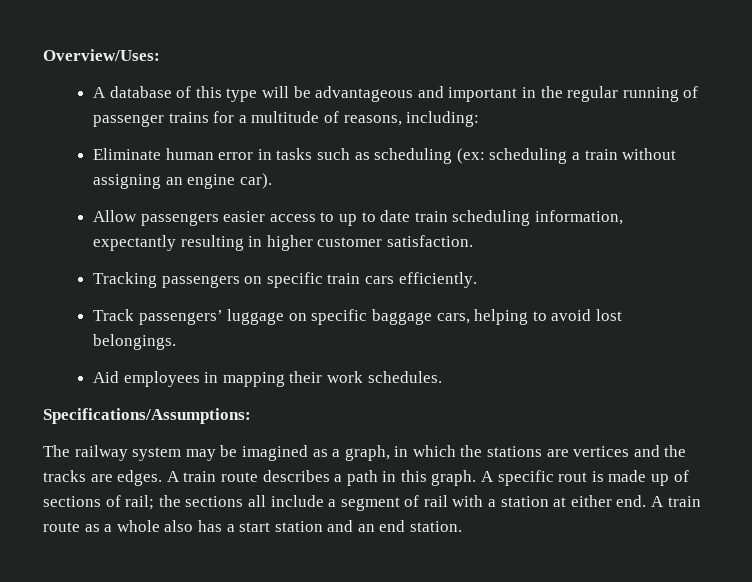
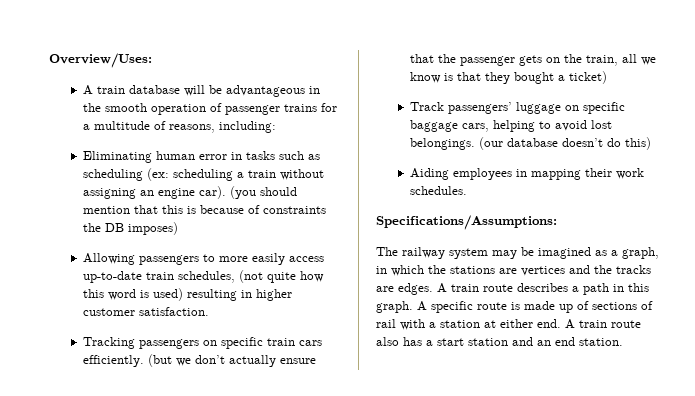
- A database of this type will be advantageous and important in the regular running of passenger trains for a multitude of reasons, including:
+ A train database will be advantageous in the smooth operation of passenger trains for a multitude of reasons, including:
- Eliminate human error in tasks such as scheduling (ex: scheduling a train without assigning an engine car).
- Allow passengers easier access to up to date train scheduling information, expectantly resulting in higher customer satisfaction.
+ Eliminating human error in tasks such as scheduling (ex: scheduling a train without assigning an engine car). (you should mention that this is because of constraints the DB imposes)
+ Allowing passengers to more easily access up-to-date train schedules, (not quite how this word is used) resulting in higher customer satisfaction.
+ (but we don’t actually ensure that the passenger gets on the train, all we know is that they bought a ticket)
- Track passengers’ luggage on specific baggage cars, helping to avoid lost belongings.
- Aid employees in mapping their work schedules.
+ Track passengers’ luggage on specific baggage cars, helping to avoid lost belongings. (our database doesn’t do this)
+ Aiding employees in mapping their work schedules.
- A specific rout is made up of sections of rail; the sections all include a segment of rail with a station at either end.
+ A specific route is made up of sections of rail with a station at either end.
- A train route as a whole also has a start station and an end station.
+ A train route also has a start station and an end station.

